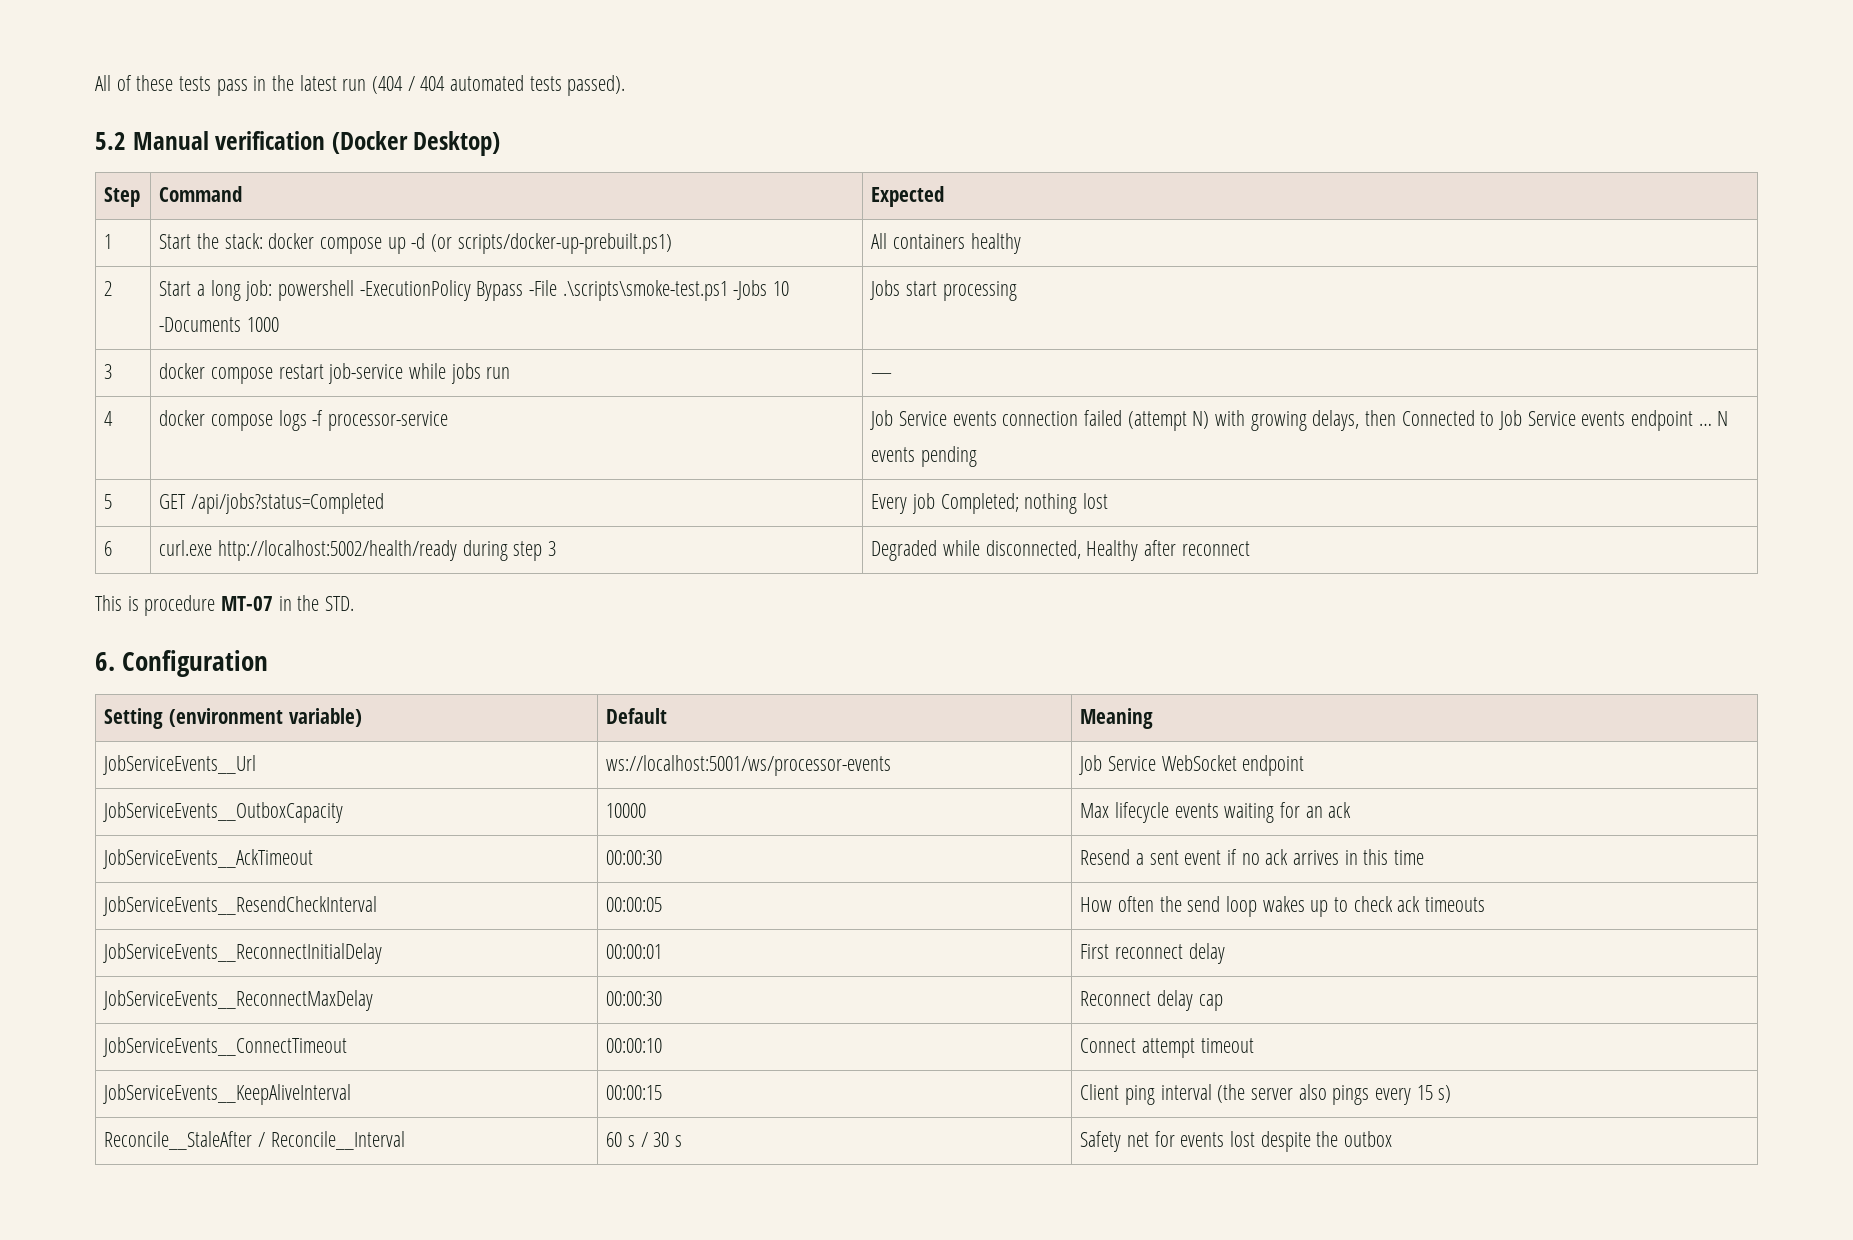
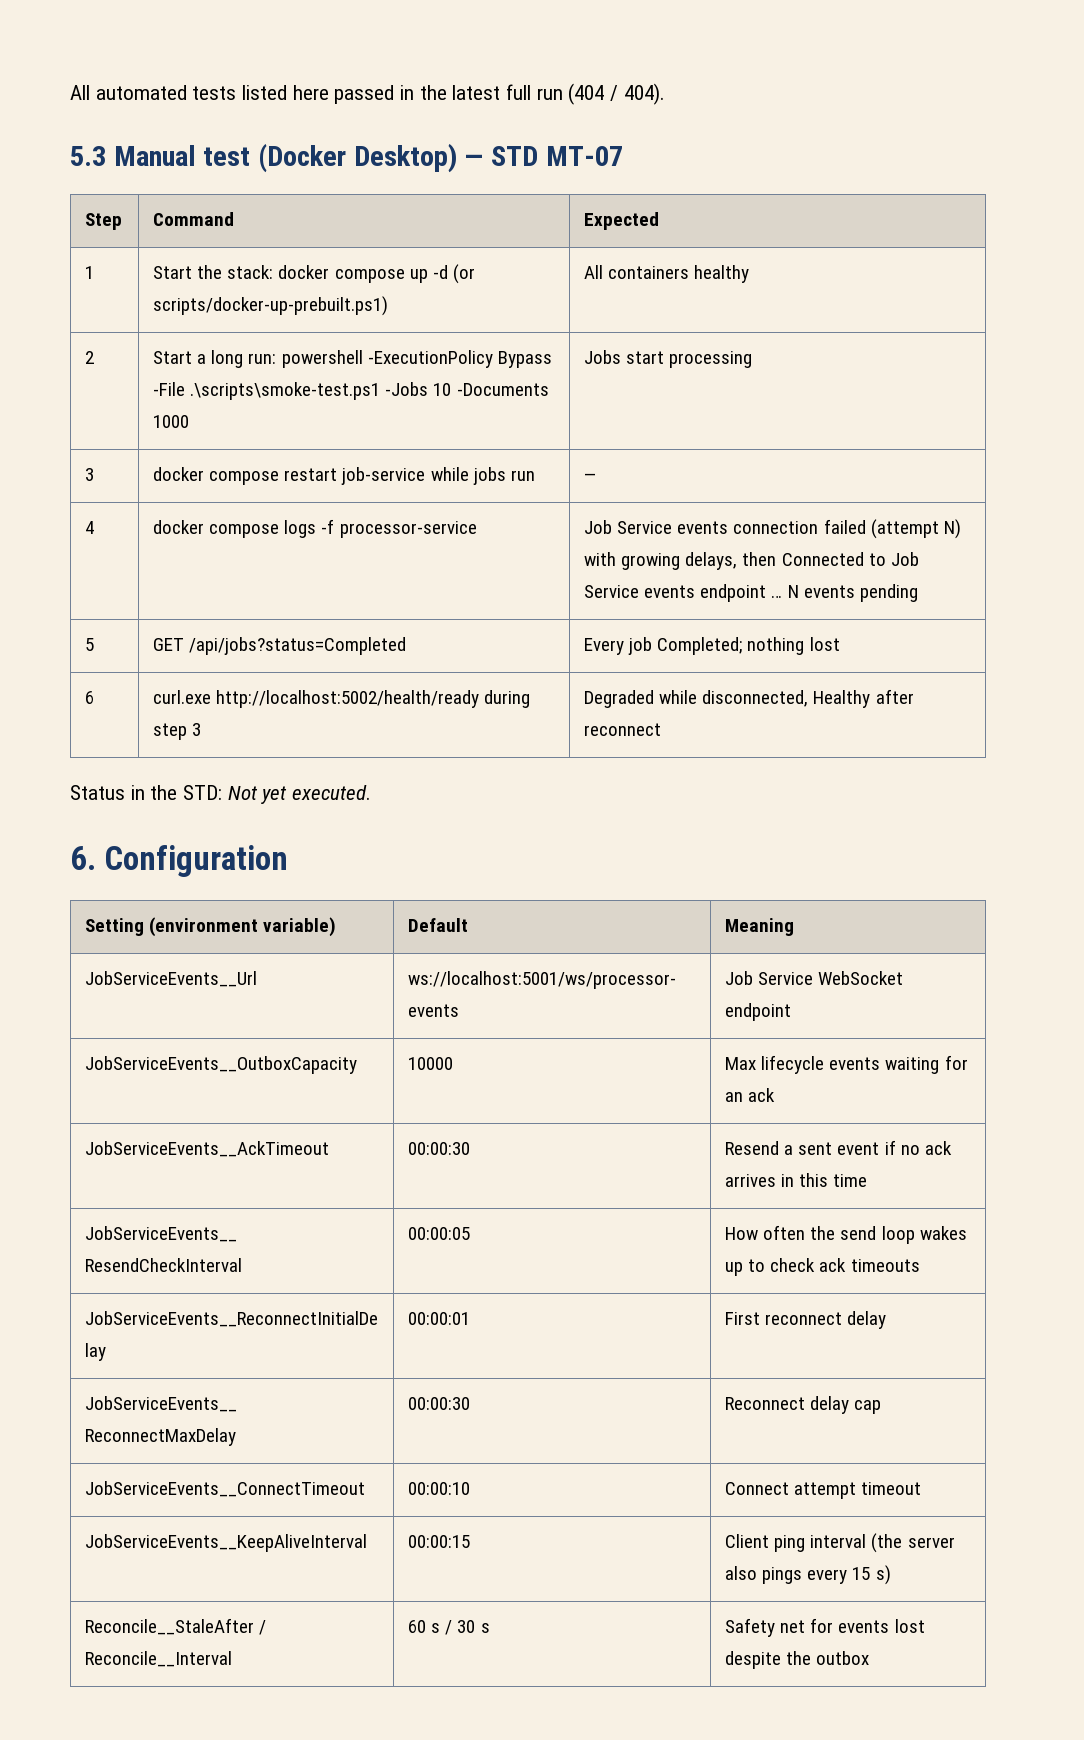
- All of these tests pass in the latest run (404 / 404 automated tests passed).
- 5.2 Manual verification (Docker Desktop)
+ All automated tests listed here passed in the latest full run (404 / 404).
+ 5.3 Manual test (Docker Desktop) — STD MT-07
- 2 | Start a long job: powershell -ExecutionPolicy Bypass -File .\scripts\smoke-test.ps1 -Jobs 10 -Documents 1000 | Jobs start processing
+ 2 | Start a long run: powershell -ExecutionPolicy Bypass -File .\scripts\smoke-test.ps1 -Jobs 10 -Documents 1000 | Jobs start processing
- This is procedure MT-07 in the STD.
+ Status in the STD: Not yet executed.

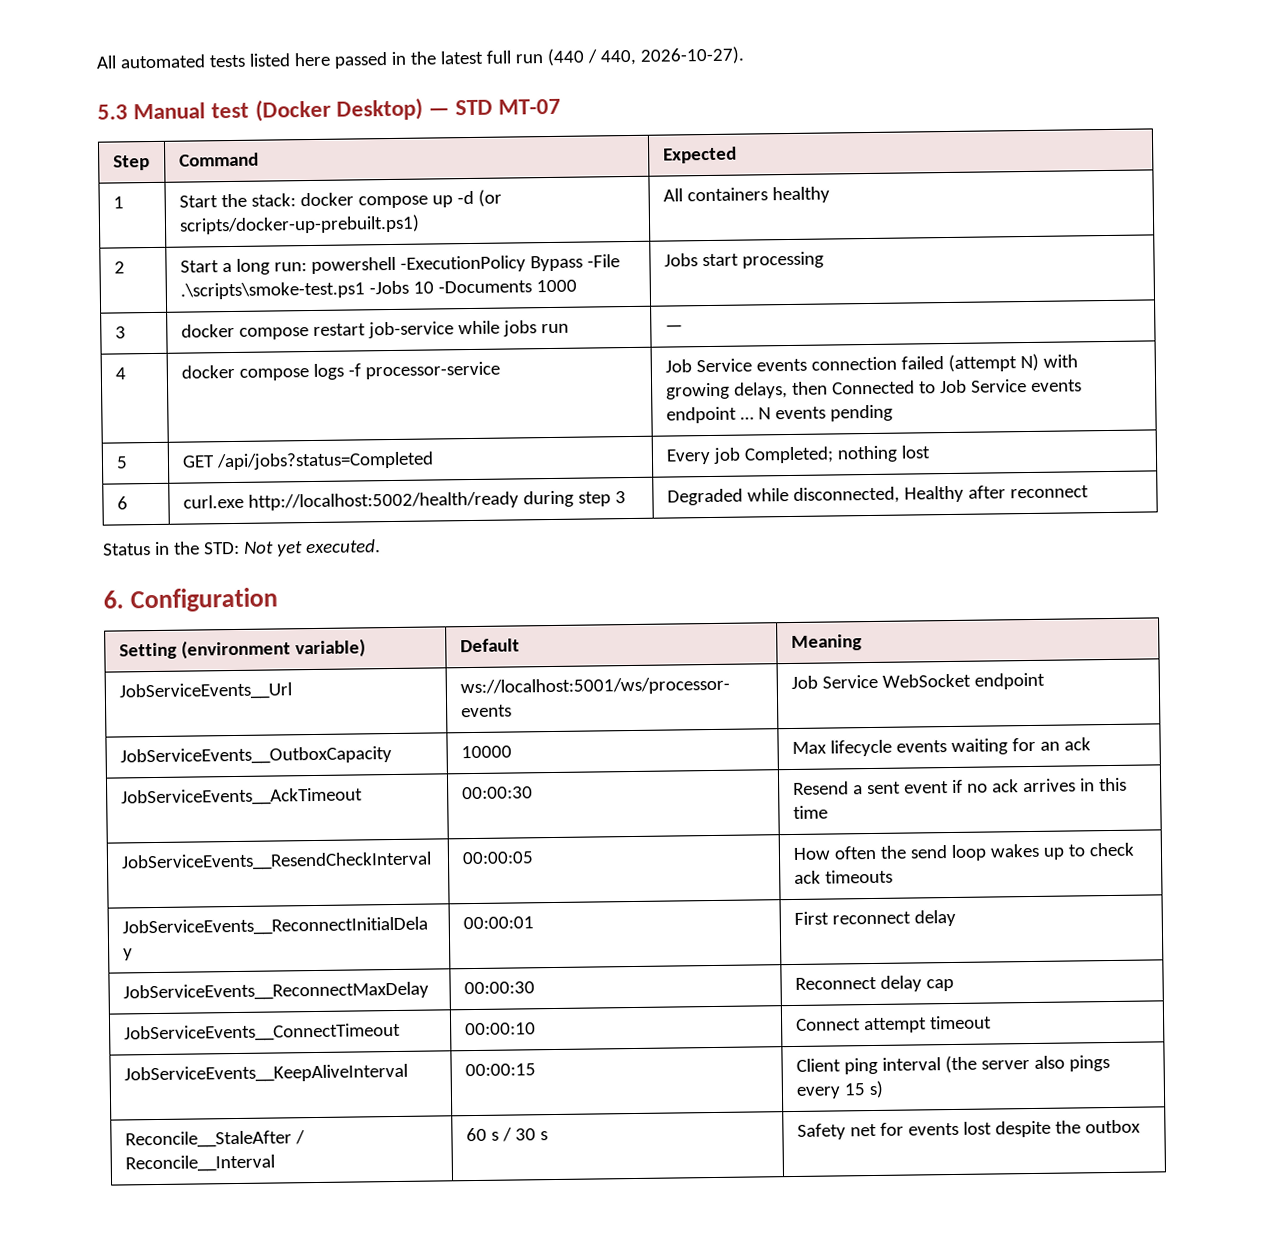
- All automated tests listed here passed in the latest full run (404 / 404).
+ All automated tests listed here passed in the latest full run (440 / 440, 2026-10-27).

